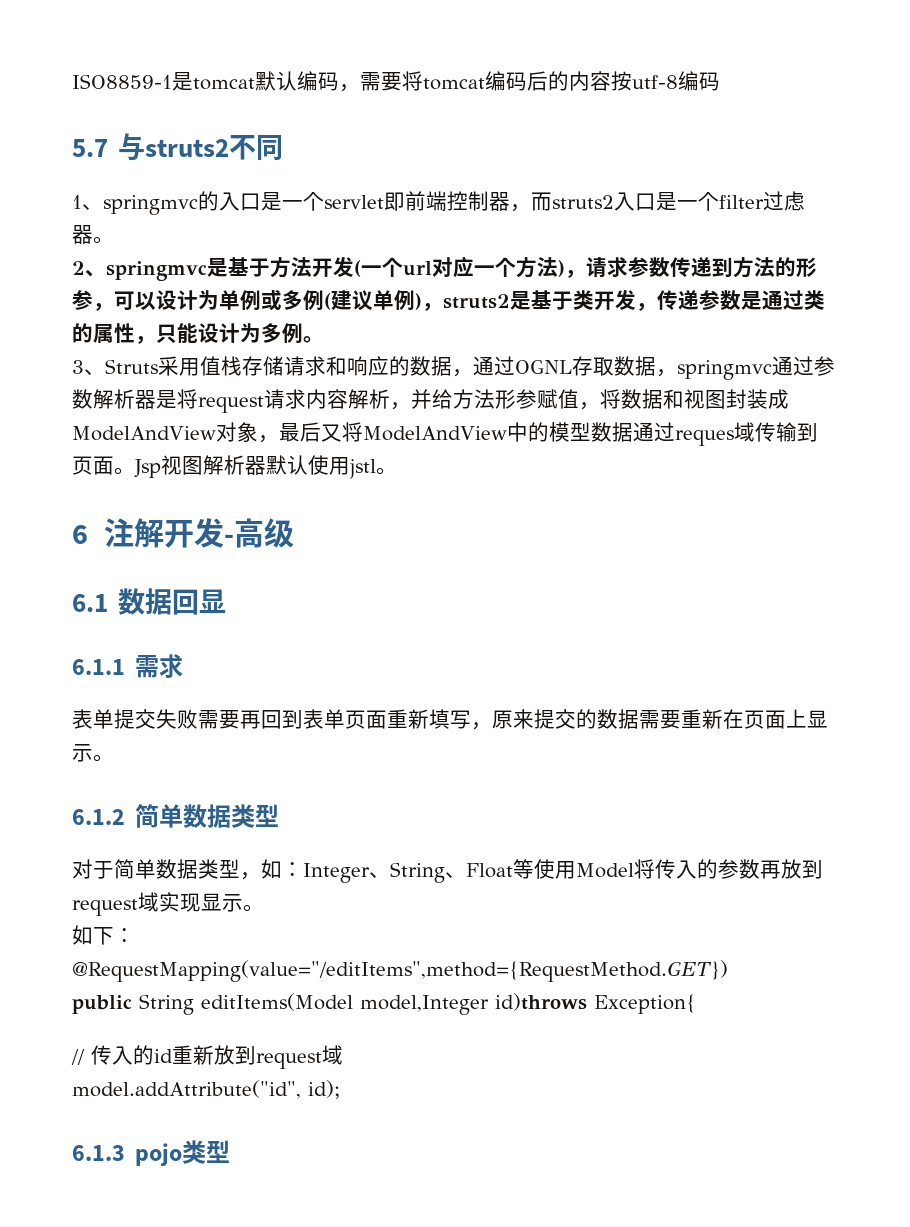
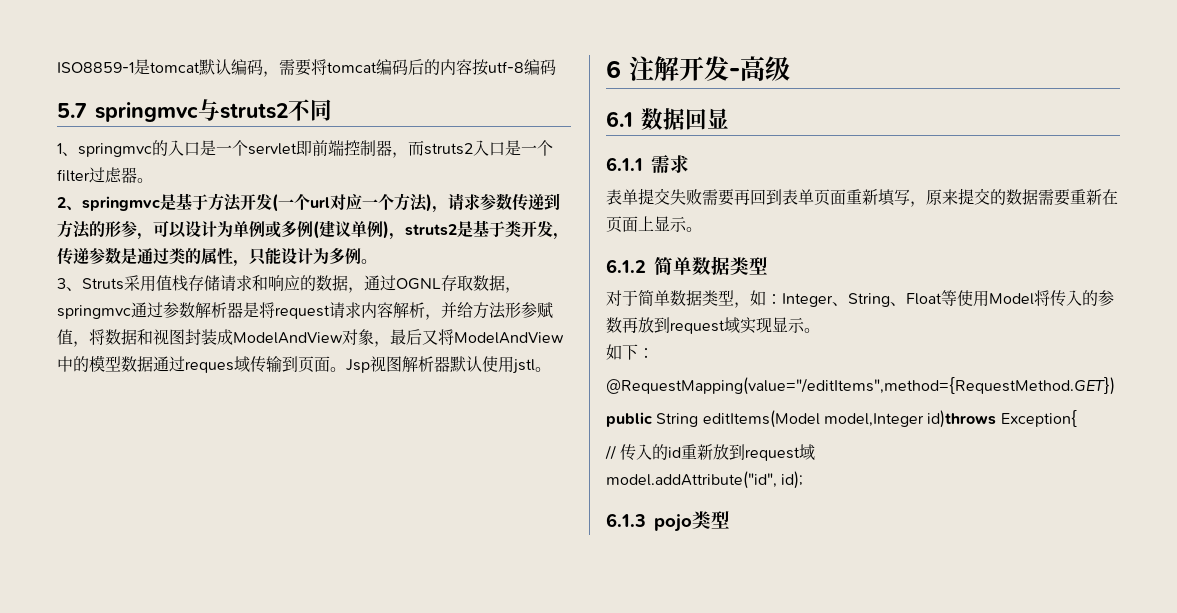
- 5.7与struts2不同
+ 5.7 springmvc与struts2不同

